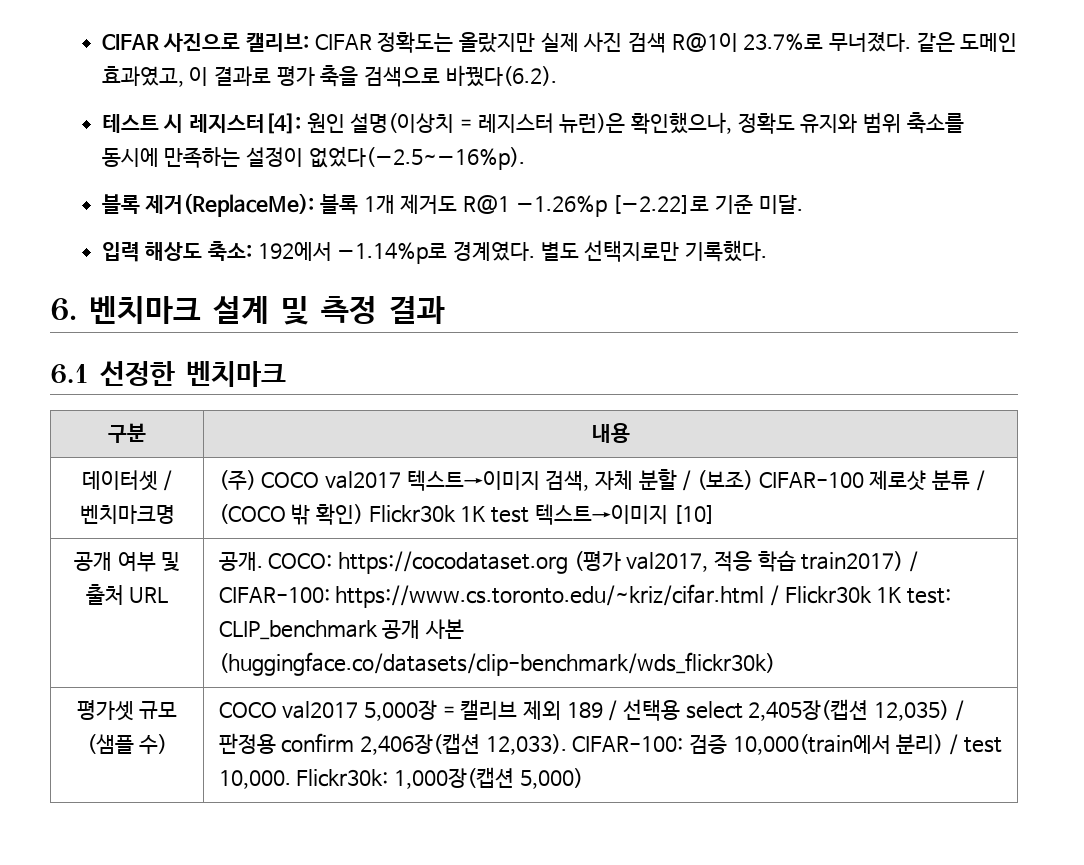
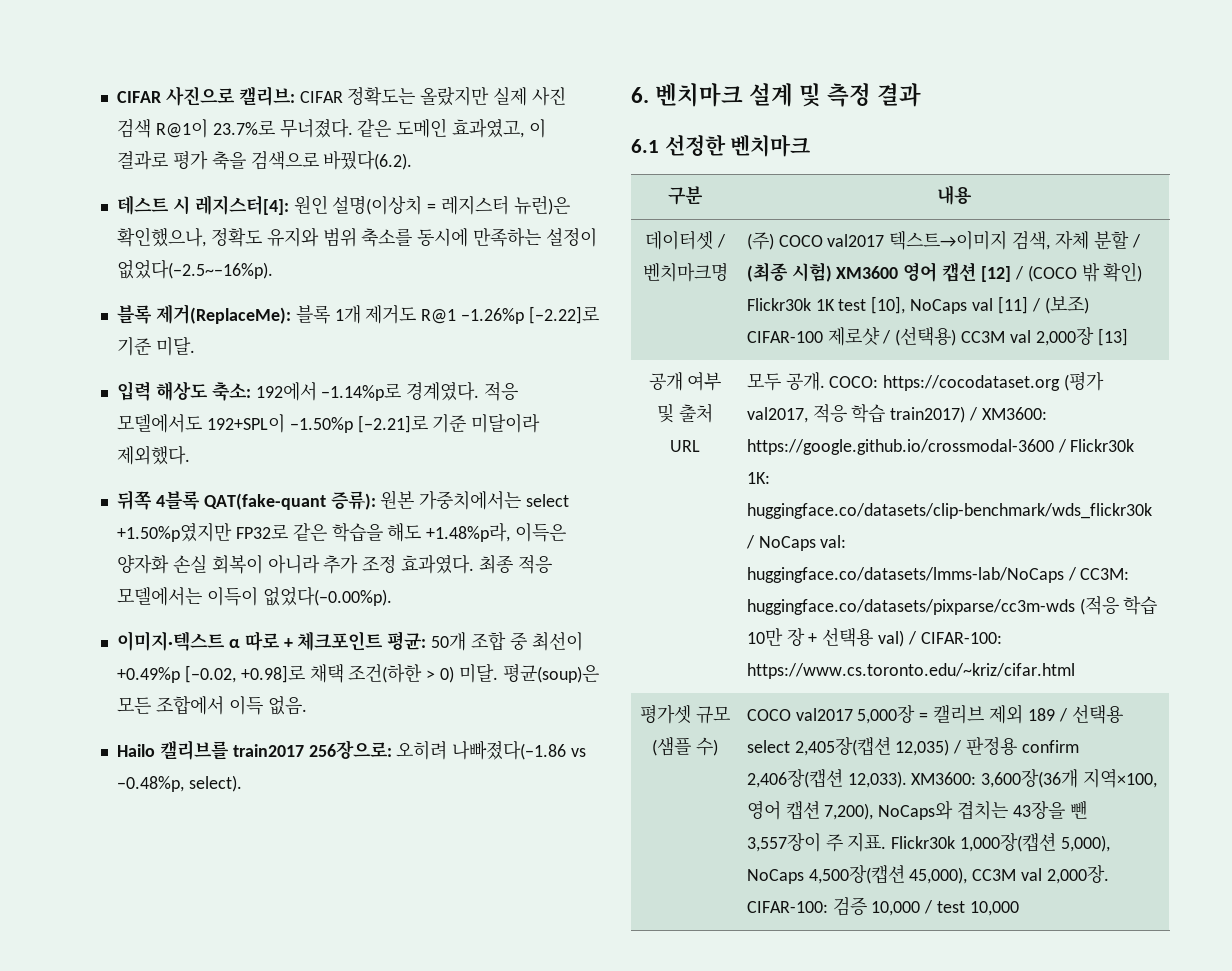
- 별도 선택지로만 기록했다.
+ 적응 모델에서도 192+SPL이 −1.50%p [−2.21]로 기준 미달이라 제외했다.
+ 뒤쪽 4블록 QAT(fake-quant 증류): 원본 가중치에서는 select +1.50%p였지만 FP32로 같은 학습을 해도 +1.48%p라, 이득은 양자화 손실 회복이 아니라 추가 조정 효과였다. 최종 적응 모델에서는 이득이 없었다(−0.00%p).
+ 이미지·텍스트 α 따로 + 체크포인트 평균: 50개 조합 중 최선이 +0.49%p [−0.02, +0.98]로 채택 조건(하한 > 0) 미달. 평균(soup)은 모든 조합에서 이득 없음.
+ Hailo 캘리브를 train2017 256장으로: 오히려 나빠졌다(−1.86 vs −0.48%p, select).
- 데이터셋 / 벤치마크명 | (주) COCO val2017 텍스트→이미지 검색, 자체 분할 / (보조) CIFAR-100 제로샷 분류 / (COCO 밖 확인) Flickr30k 1K test 텍스트→이미지 [10]
+ 데이터셋 / 벤치마크명 | (주) COCO val2017 텍스트→이미지 검색, 자체 분할 / (최종 시험) XM3600 영어 캡션 [12] / (COCO 밖 확인) Flickr30k 1K test [10], NoCaps val [11] / (보조) CIFAR-100 제로샷 / (선택용) CC3M val 2,000장 [13]
- 공개 여부 및 출처 URL | 공개. COCO: https://cocodataset.org (평가 val2017, 적응 학습 train2017) / CIFAR-100: https://www.cs.toronto.edu/~kriz/cifar.html / Flickr30k 1K test: CLIP_benchmark 공개 사본 (huggingface.co/datasets/clip-benchmark/wds_flickr30k)
+ 공개 여부 및 출처 URL | 모두 공개. COCO: https://cocodataset.org (평가 val2017, 적응 학습 train2017) / XM3600: https://google.github.io/crossmodal-3600 / Flickr30k 1K: huggingface.co/datasets/clip-benchmark/wds_flickr30k / NoCaps val: huggingface.co/datasets/lmms-lab/NoCaps / CC3M: huggingface.co/datasets/pixparse/cc3m-wds (적응 학습 10만 장 + 선택용 val) / CIFAR-100: https://www.cs.toronto.edu/~kriz/cifar.html
- CIFAR-100: 검증 10,000(train에서 분리) / test 10,000. Flickr30k: 1,000장(캡션 5,000)
+ XM3600: 3,600장(36개 지역×100, 영어 캡션 7,200), NoCaps와 겹치는 43장을 뺀 3,557장이 주 지표. Flickr30k 1,000장(캡션 5,000), NoCaps 4,500장(캡션 45,000), CC3M val 2,000장. CIFAR-100: 검증 10,000 / test 10,000

